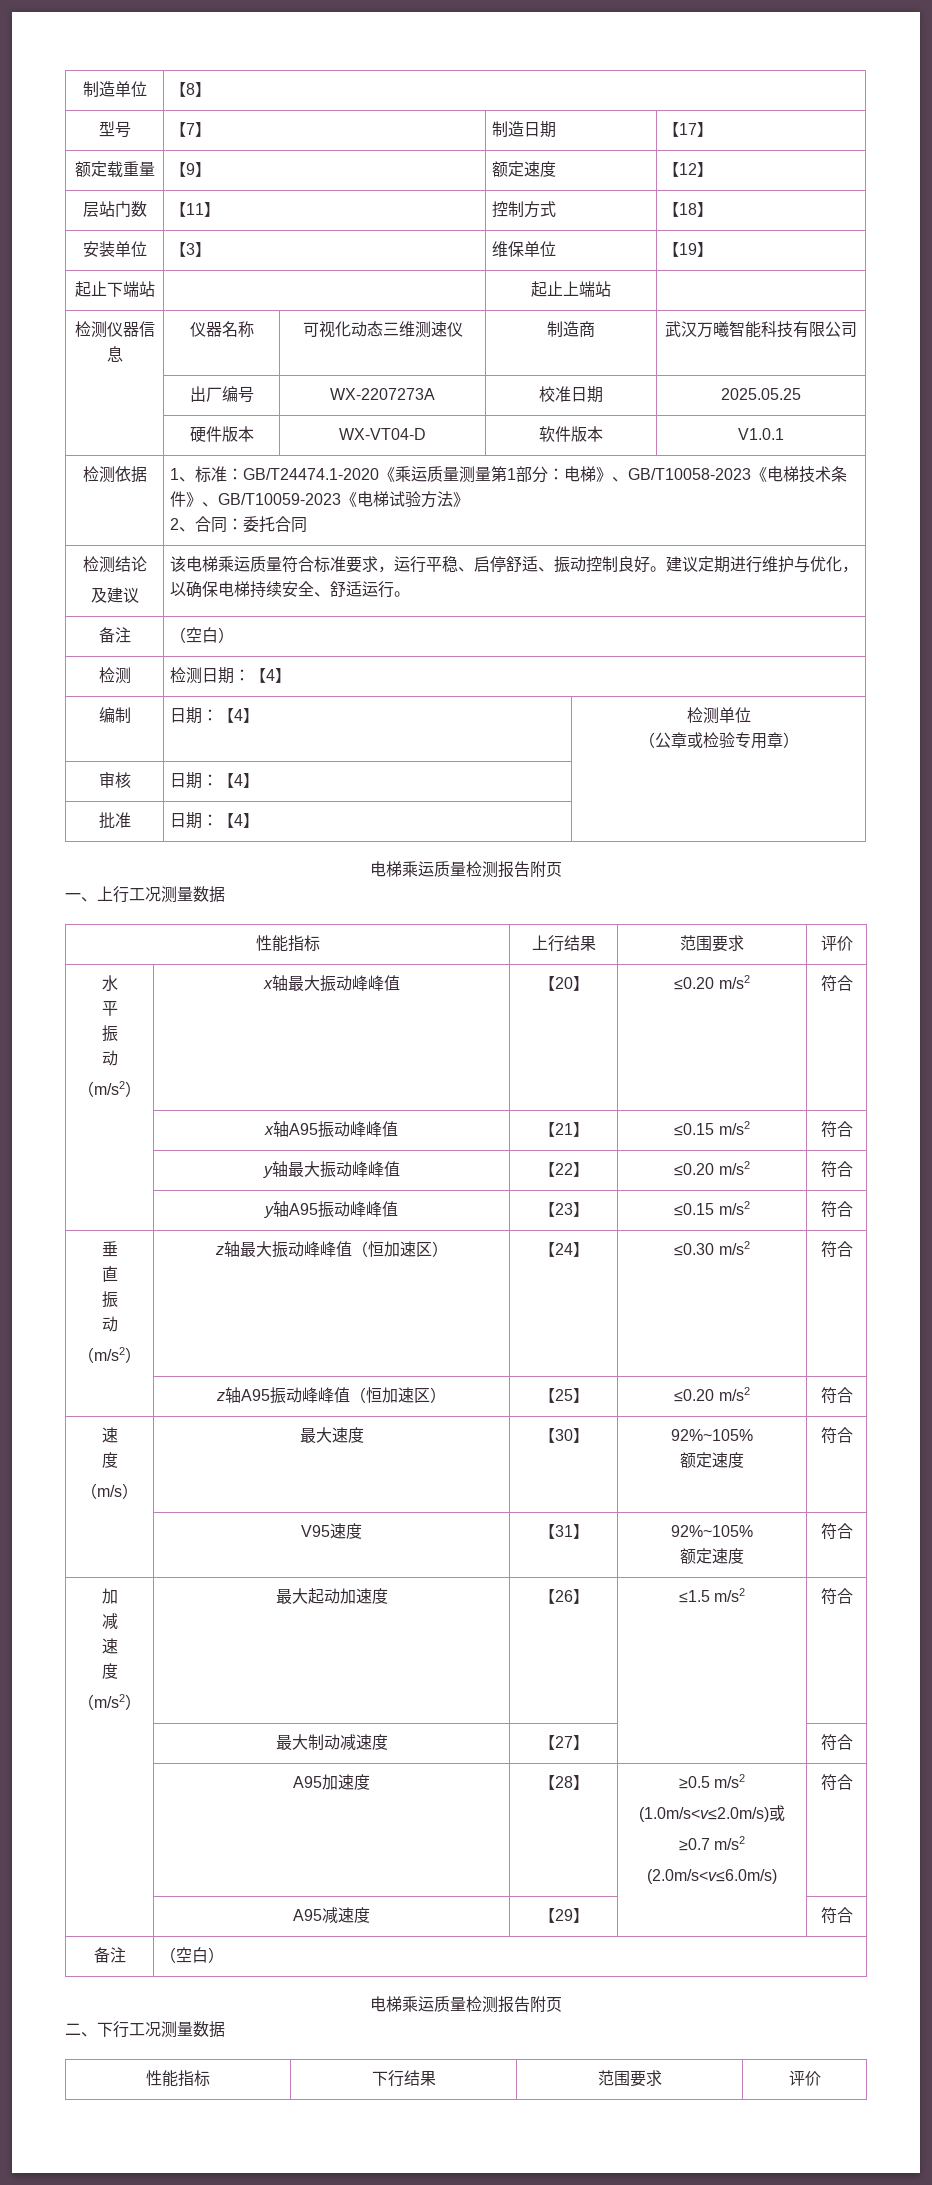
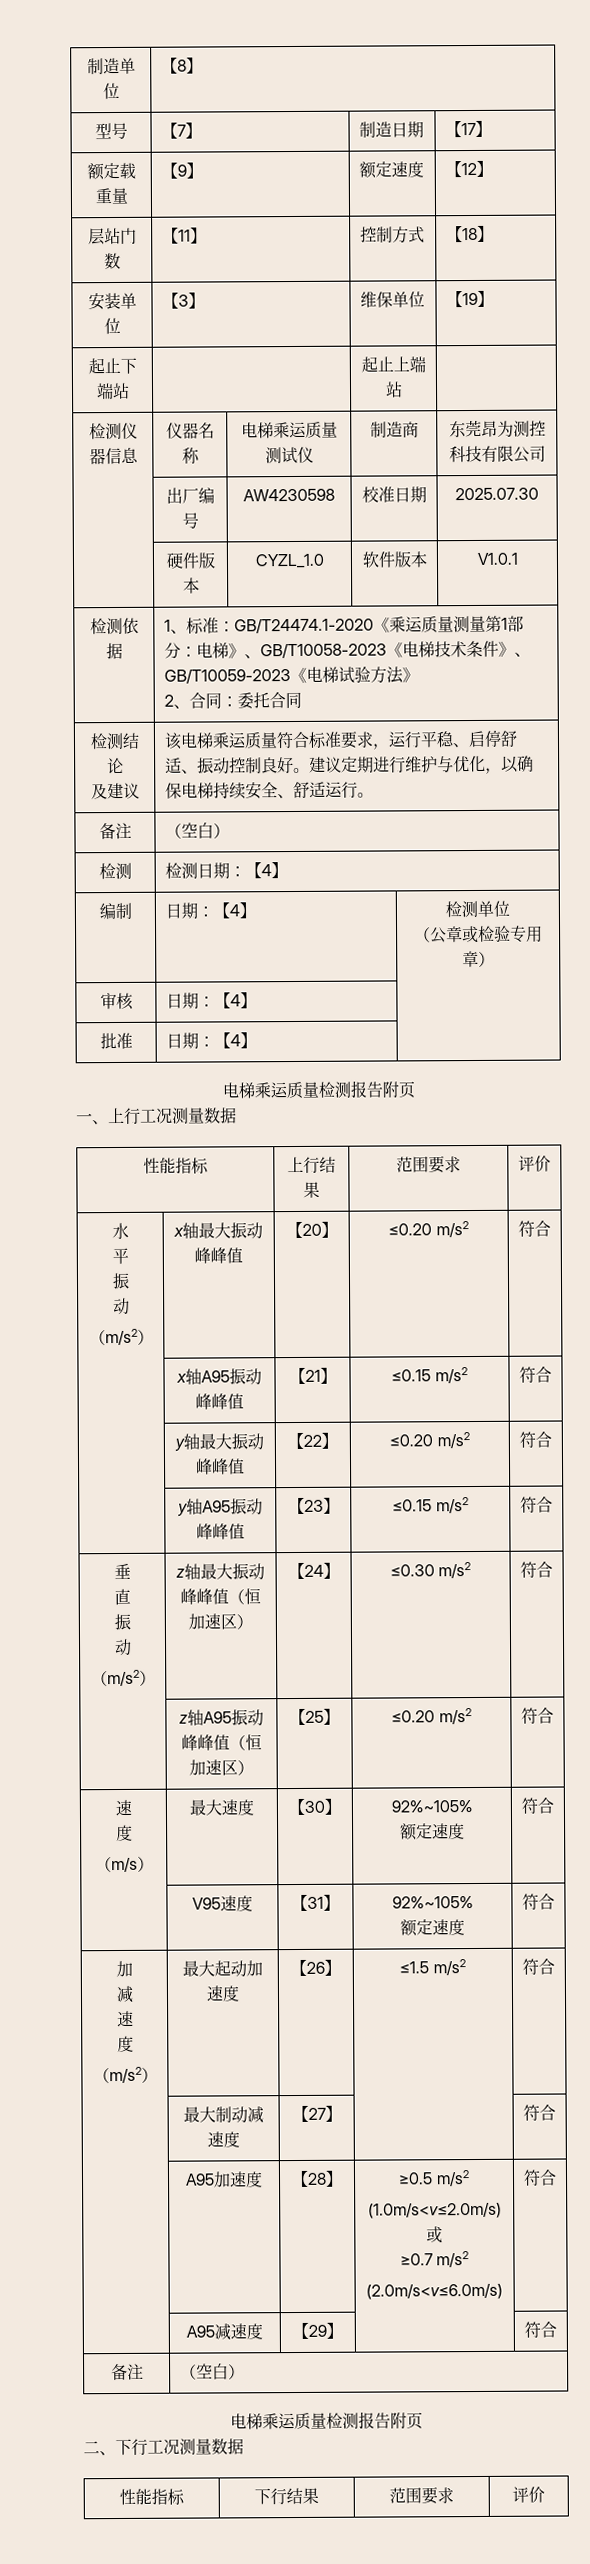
- 检测仪器信息 | 仪器名称 | 可视化动态三维测速仪 | 制造商 | 武汉万曦智能科技有限公司
+ 检测仪器信息 | 仪器名称 | 电梯乘运质量测试仪 | 制造商 | 东莞昂为测控科技有限公司
- | 出厂编号 | WX-2207273A | 校准日期 | 2025.05.25
+ | 出厂编号 | AW4230598 | 校准日期 | 2025.07.30
- | 硬件版本 | WX-VT04-D | 软件版本 | V1.0.1
+ | 硬件版本 | CYZL_1.0 | 软件版本 | V1.0.1

